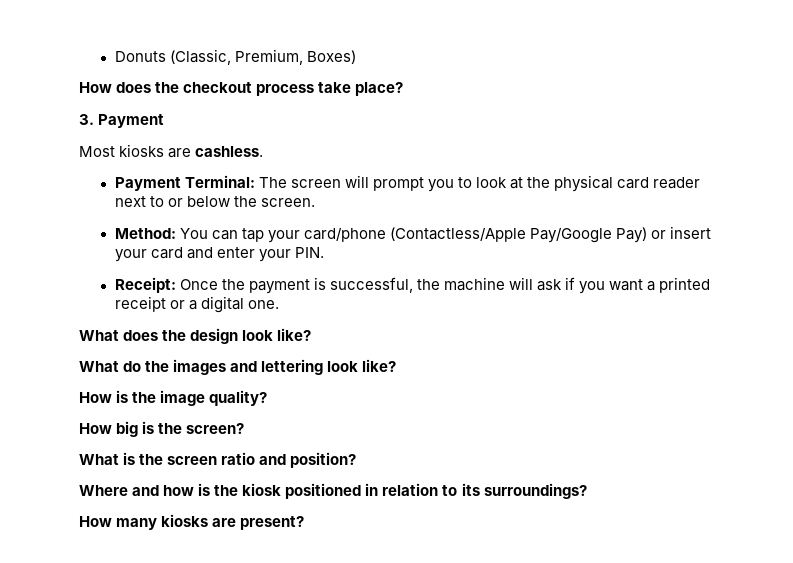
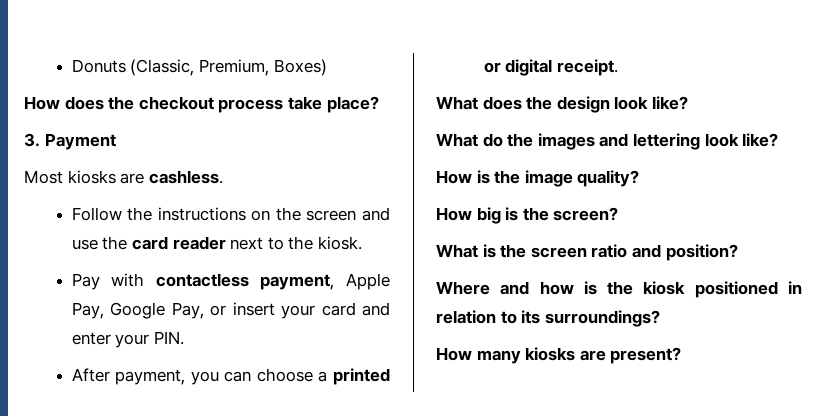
- Payment Terminal: The screen will prompt you to look at the physical card reader next to or below the screen.
- Method: You can tap your card/phone (Contactless/Apple Pay/Google Pay) or insert your card and enter your PIN.
+ Follow the instructions on the screen and use the card reader next to the kiosk.
+ Pay with contactless payment, Apple Pay, Google Pay, or insert your card and enter your PIN.
- Receipt: Once the payment is successful, the machine will ask if you want a printed receipt or a digital one.
+ After payment, you can choose a printed or digital receipt.

